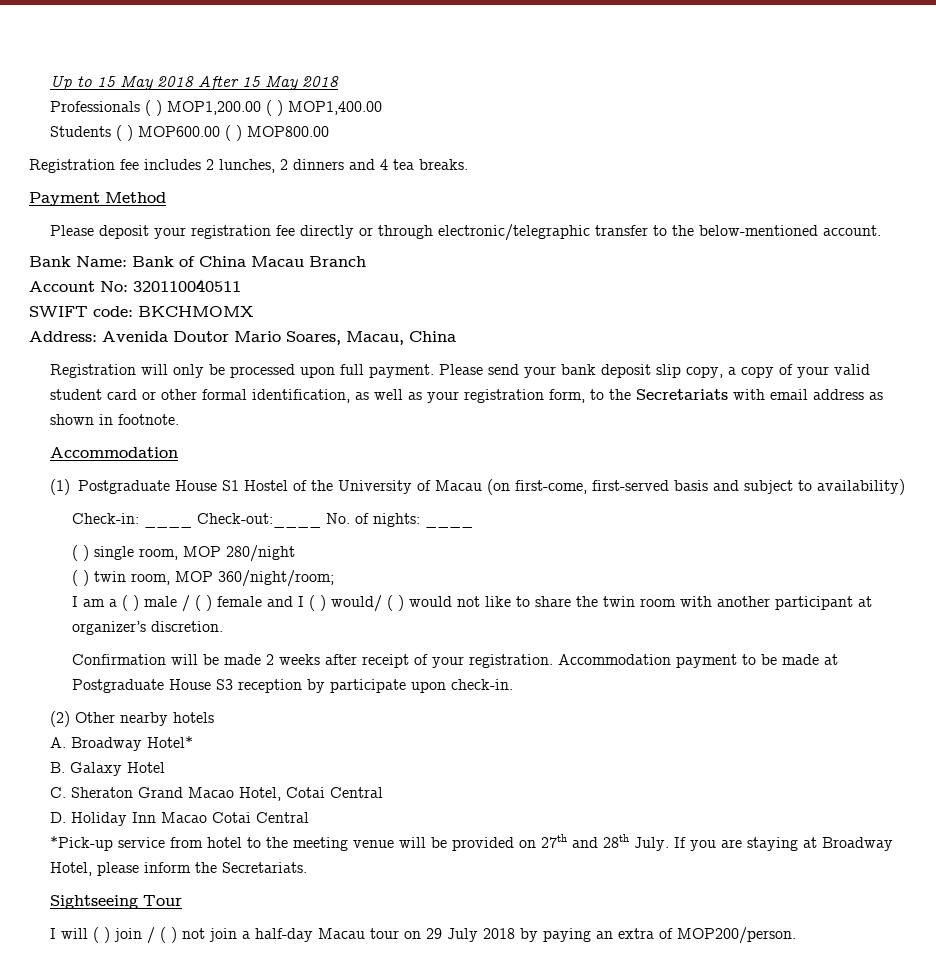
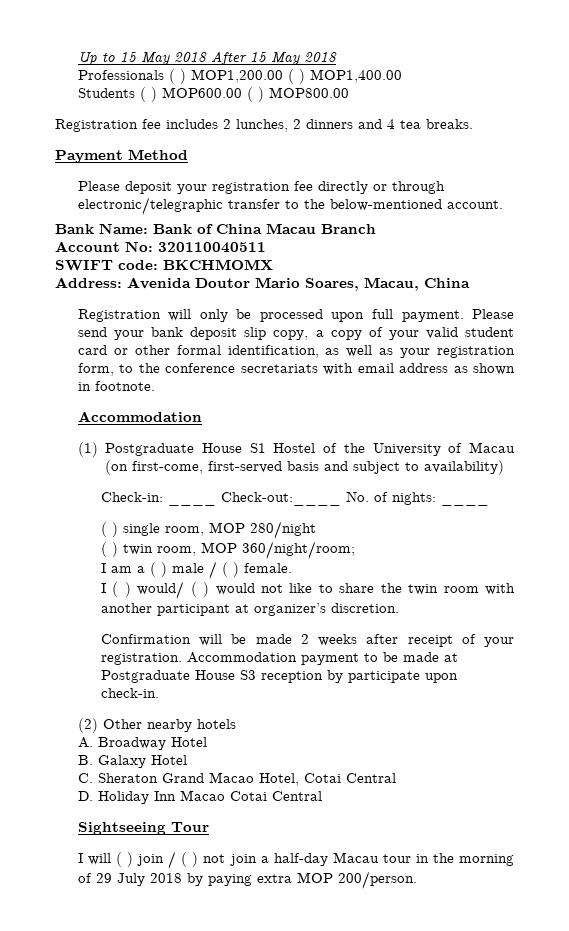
- Please send your bank deposit slip copy, a copy of your valid student card or other formal identification, as well as your registration form, to the Secretariats with email address as shown in footnote.
+ Please send your bank deposit slip copy, a copy of your valid student card or other formal identification, as well as your registration form, to the conference secretariats with email address as shown in footnote.
- I am a ( ) male / ( ) female and I ( ) would/ ( ) would not like to share the twin room with another participant at organizer’s discretion.
+ I am a ( ) male / ( ) female.
+ I ( ) would/ ( ) would not like to share the twin room with another participant at organizer’s discretion.
- A. Broadway Hotel*
+ A. Broadway Hotel
- *Pick-up service from hotel to the meeting venue will be provided on 27th and 28th July. If you are staying at Broadway Hotel, please inform the Secretariats.
- I will ( ) join / ( ) not join a half-day Macau tour on 29 July 2018 by paying an extra of MOP200/person.
+ I will ( ) join / ( ) not join a half-day Macau tour in the morning of 29 July 2018 by paying extra MOP 200/person.

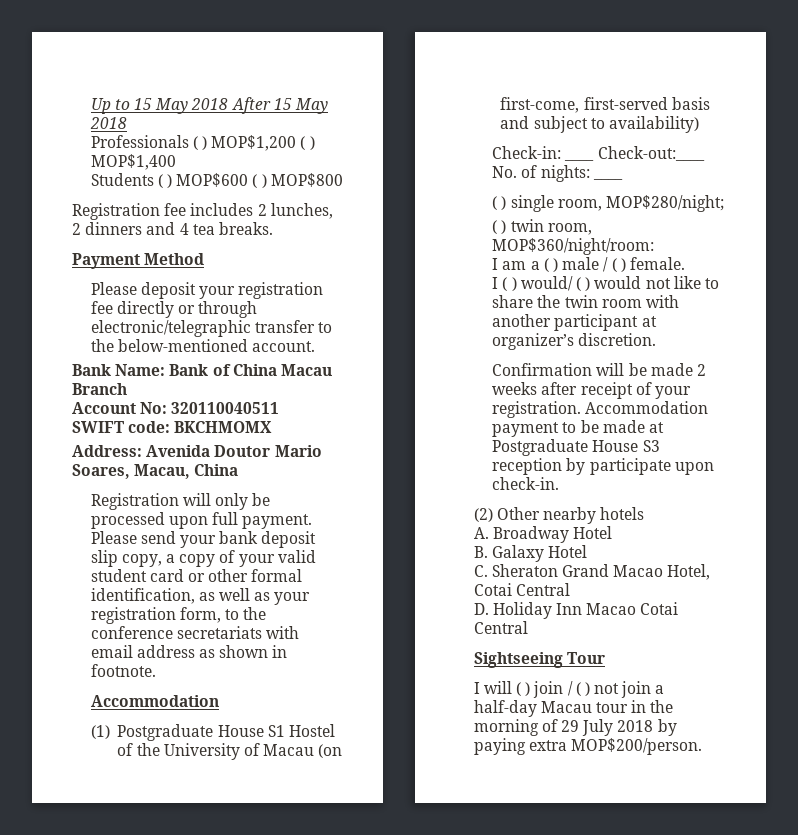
- Professionals ( ) MOP1,200.00 ( ) MOP1,400.00
+ Professionals ( ) MOP$1,200 ( ) MOP$1,400
- Students ( ) MOP600.00 ( ) MOP800.00
+ Students ( ) MOP$600 ( ) MOP$800
- ( ) single room, MOP 280/night
+ ( ) single room, MOP$280/night;
- ( ) twin room, MOP 360/night/room;
+ ( ) twin room, MOP$360/night/room:
- I will ( ) join / ( ) not join a half-day Macau tour in the morning of 29 July 2018 by paying extra MOP 200/person.
+ I will ( ) join / ( ) not join a half-day Macau tour in the morning of 29 July 2018 by paying extra MOP$200/person.

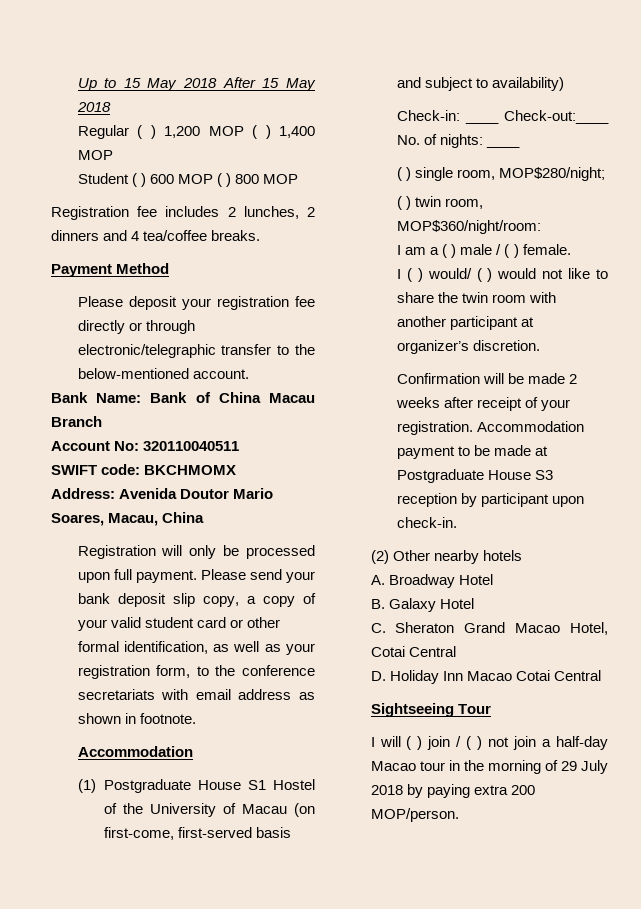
- Professionals ( ) MOP$1,200 ( ) MOP$1,400
- Students ( ) MOP$600 ( ) MOP$800
+ Regular ( ) 1,200 MOP ( ) 1,400 MOP
+ Student ( ) 600 MOP ( ) 800 MOP
- Registration fee includes 2 lunches, 2 dinners and 4 tea breaks.
+ Registration fee includes 2 lunches, 2 dinners and 4 tea/coffee breaks.
- Accommodation payment to be made at Postgraduate House S3 reception by participate upon check-in.
+ Accommodation payment to be made at Postgraduate House S3 reception by participant upon check-in.
- I will ( ) join / ( ) not join a half-day Macau tour in the morning of 29 July 2018 by paying extra MOP$200/person.
+ I will ( ) join / ( ) not join a half-day Macao tour in the morning of 29 July 2018 by paying extra 200 MOP/person.

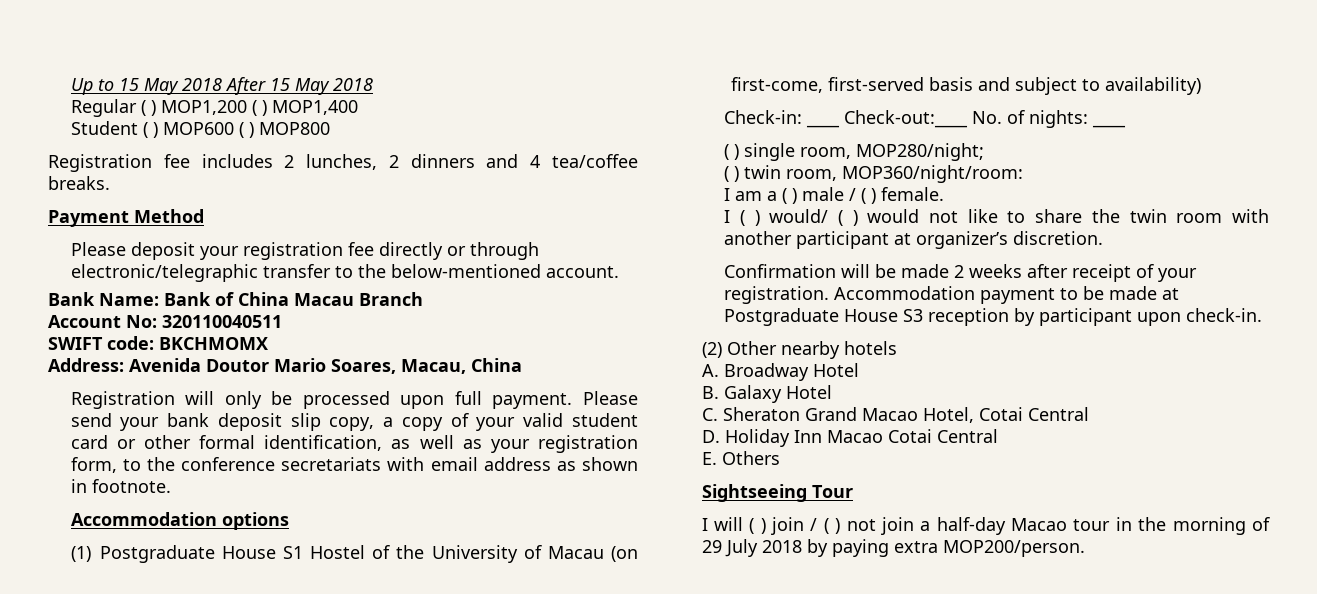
- Regular ( ) 1,200 MOP ( ) 1,400 MOP
- Student ( ) 600 MOP ( ) 800 MOP
+ Regular ( ) MOP1,200 ( ) MOP1,400
+ Student ( ) MOP600 ( ) MOP800
  Please send your bank deposit slip copy, a copy of your valid student card or other formal identification, as well as your registration form, to the conference secretariats with email address as shown in footnote.
- Accommodation
+ Accommodation options
- ( ) single room, MOP$280/night;
+ ( ) single room, MOP280/night;
- ( ) twin room, MOP$360/night/room:
+ ( ) twin room, MOP360/night/room:
+ E. Others
- I will ( ) join / ( ) not join a half-day Macao tour in the morning of 29 July 2018 by paying extra 200 MOP/person.
+ I will ( ) join / ( ) not join a half-day Macao tour in the morning of 29 July 2018 by paying extra MOP200/person.

